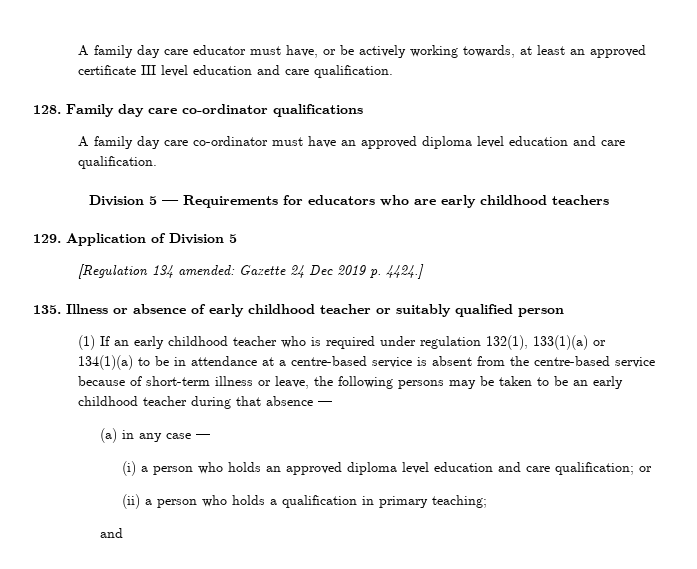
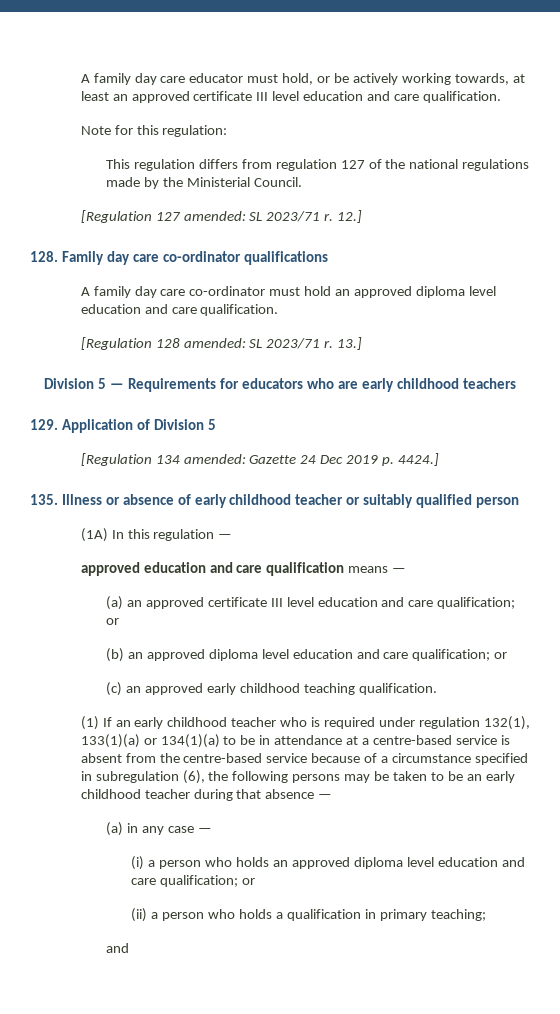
- A family day care educator must have, or be actively working towards, at least an approved certificate III level education and care qualification.
+ A family day care educator must hold, or be actively working towards, at least an approved certificate III level education and care qualification.
+ Note for this regulation:
+ This regulation differs from regulation 127 of the national regulations made by the Ministerial Council.
+ [Regulation 127 amended: SL 2023/71 r. 12.]
- A family day care co-ordinator must have an approved diploma level education and care qualification.
+ A family day care co-ordinator must hold an approved diploma level education and care qualification.
+ [Regulation 128 amended: SL 2023/71 r. 13.]
+ (1A) In this regulation —
+ approved education and care qualification means —
+ (a) an approved certificate III level education and care qualification; or
+ (b) an approved diploma level education and care qualification; or
+ (c) an approved early childhood teaching qualification.
- (1) If an early childhood teacher who is required under regulation 132(1), 133(1)(a) or 134(1)(a) to be in attendance at a centre-based service is absent from the centre-based service because of short-term illness or leave, the following persons may be taken to be an early childhood teacher during that absence —
+ (1) If an early childhood teacher who is required under regulation 132(1), 133(1)(a) or 134(1)(a) to be in attendance at a centre-based service is absent from the centre-based service because of a circumstance specified in subregulation (6), the following persons may be taken to be an early childhood teacher during that absence —

